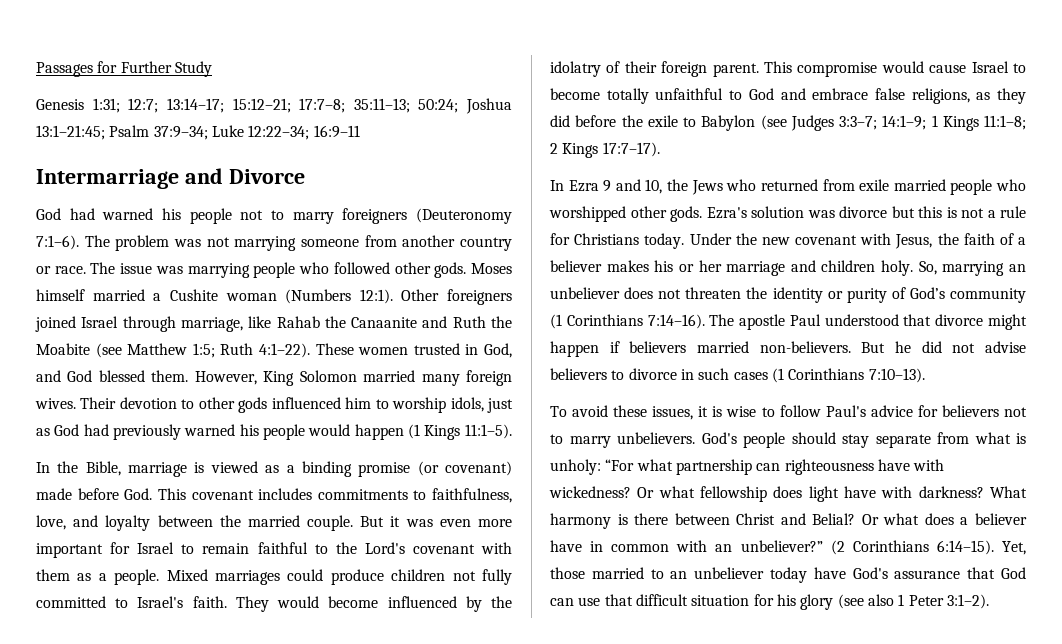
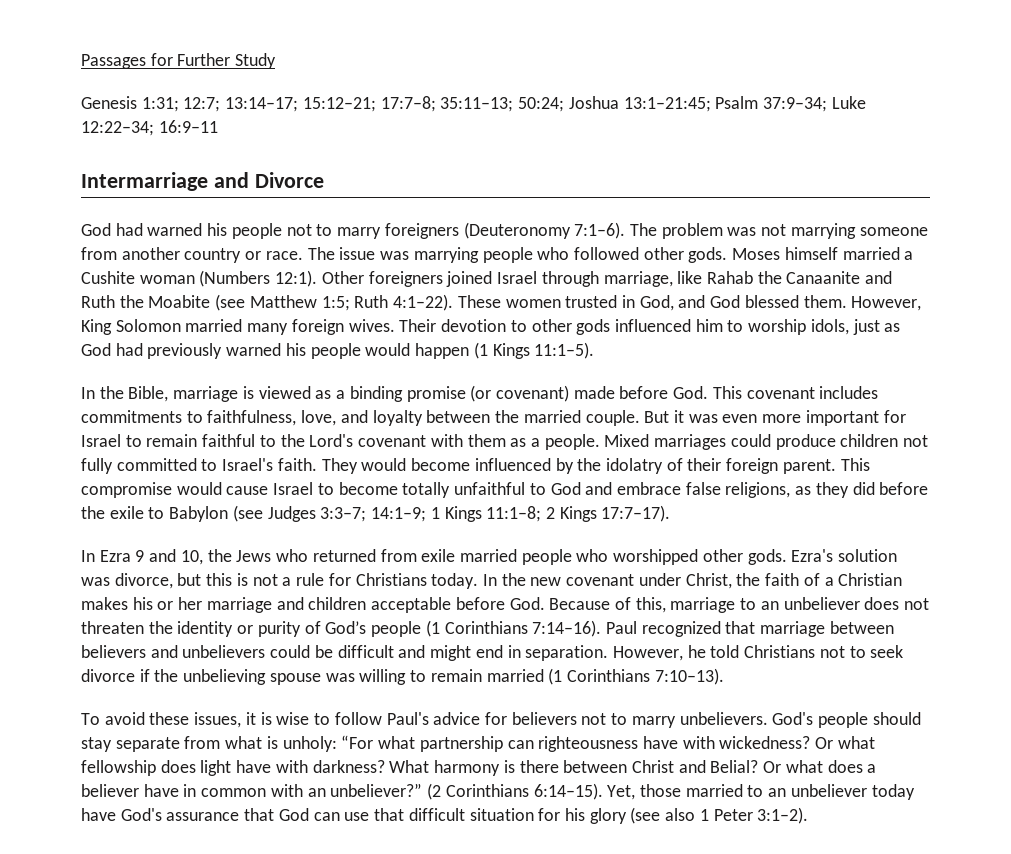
- Ezra's solution was divorce but this is not a rule for Christians today.
+ Ezra's solution was divorce, but this is not a rule for Christians today.
- Under the new covenant with Jesus, the faith of a believer makes his or her marriage and children holy. So, marrying an unbeliever does not threaten the identity or purity of God’s community (1 Corinthians 7:14–16).
+ In the new covenant under Christ, the faith of a Christian makes his or her marriage and children acceptable before God. Because of this, marriage to an unbeliever does not threaten the identity or purity of God’s people (1 Corinthians 7:14–16).
- The apostle Paul understood that divorce might happen if believers married non-believers. But he did not advise believers to divorce in such cases (1 Corinthians 7:10–13).
+ Paul recognized that marriage between believers and unbelievers could be difficult and might end in separation. However, he told Christians not to seek divorce if the unbelieving spouse was willing to remain married (1 Corinthians 7:10–13).

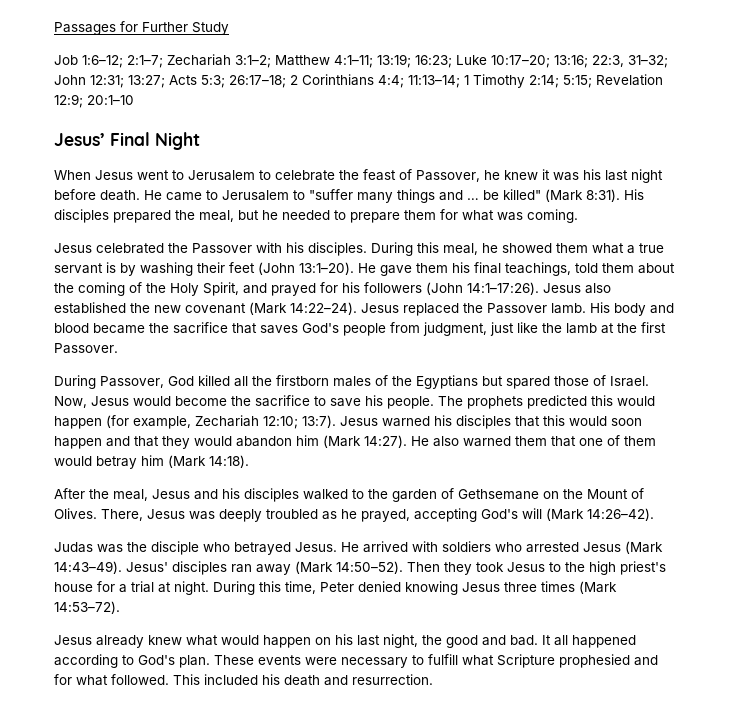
- Genesis 1:31; 12:7; 13:14–17; 15:12–21; 17:7–8; 35:11–13; 50:24; Joshua 13:1–21:45; Psalm 37:9–34; Luke 12:22–34; 16:9–11
- Intermarriage and Divorce
- God had warned his people not to marry foreigners (Deuteronomy 7:1–6). The problem was not marrying someone from another country or race. The issue was marrying people who followed other gods. Moses himself married a Cushite woman (Numbers 12:1). Other foreigners joined Israel through marriage, like Rahab the Canaanite and Ruth the Moabite (see Matthew 1:5; Ruth 4:1–22). These women trusted in God, and God blessed them. However, King Solomon married many foreign wives. Their devotion to other gods influenced him to worship idols, just as God had previously warned his people would happen (1 Kings 11:1–5).
- In the Bible, marriage is viewed as a binding promise (or covenant) made before God. This covenant includes commitments to faithfulness, love, and loyalty between the married couple. But it was even more important for Israel to remain faithful to the Lord's covenant with them as a people. Mixed marriages could produce children not fully committed to Israel's faith. They would become influenced by the idolatry of their foreign parent. This compromise would cause Israel to become totally unfaithful to God and embrace false religions, as they did before the exile to Babylon (see Judges 3:3–7; 14:1–9; 1 Kings 11:1–8; 2 Kings 17:7–17).
- In Ezra 9 and 10, the Jews who returned from exile married people who worshipped other gods. Ezra's solution was divorce, but this is not a rule for Christians today. In the new covenant under Christ, the faith of a Christian makes his or her marriage and children acceptable before God. Because of this, marriage to an unbeliever does not threaten the identity or purity of God’s people (1 Corinthians 7:14–16). Paul recognized that marriage between believers and unbelievers could be difficult and might end in separation. However, he told Christians not to seek divorce if the unbelieving spouse was willing to remain married (1 Corinthians 7:10–13).
- To avoid these issues, it is wise to follow Paul's advice for believers not to marry unbelievers. God's people should stay separate from what is unholy: “For what partnership can righteousness have with wickedness? Or what fellowship does light have with darkness? What harmony is there between Christ and Belial? Or what does a believer have in common with an unbeliever?” (2 Corinthians 6:14–15). Yet, those married to an unbeliever today have God's assurance that God can use that difficult situation for his glory (see also 1 Peter 3:1–2).
+ Job 1:6–12; 2:1–7; Zechariah 3:1–2; Matthew 4:1–11; 13:19; 16:23; Luke 10:17–20; 13:16; 22:3, 31–32; John 12:31; 13:27; Acts 5:3; 26:17–18; 2 Corinthians 4:4; 11:13–14; 1 Timothy 2:14; 5:15; Revelation 12:9; 20:1–10
+ Jesus’ Final Night
+ When Jesus went to Jerusalem to celebrate the feast of Passover, he knew it was his last night before death. He came to Jerusalem to "suffer many things and … be killed" (Mark 8:31). His disciples prepared the meal, but he needed to prepare them for what was coming.
+ Jesus celebrated the Passover with his disciples. During this meal, he showed them what a true servant is by washing their feet (John 13:1–20). He gave them his final teachings, told them about the coming of the Holy Spirit, and prayed for his followers (John 14:1–17:26). Jesus also established the new covenant (Mark 14:22–24). Jesus replaced the Passover lamb. His body and blood became the sacrifice that saves God's people from judgment, just like the lamb at the first Passover.
+ During Passover, God killed all the firstborn males of the Egyptians but spared those of Israel. Now, Jesus would become the sacrifice to save his people. The prophets predicted this would happen (for example, Zechariah 12:10; 13:7). Jesus warned his disciples that this would soon happen and that they would abandon him (Mark 14:27). He also warned them that one of them would betray him (Mark 14:18).
+ After the meal, Jesus and his disciples walked to the garden of Gethsemane on the Mount of Olives. There, Jesus was deeply troubled as he prayed, accepting God's will (Mark 14:26–42).
+ Judas was the disciple who betrayed Jesus. He arrived with soldiers who arrested Jesus (Mark 14:43–49). Jesus' disciples ran away (Mark 14:50–52). Then they took Jesus to the high priest's house for a trial at night. During this time, Peter denied knowing Jesus three times (Mark 14:53–72).
+ Jesus already knew what would happen on his last night, the good and bad. It all happened according to God's plan. These events were necessary to fulfill what Scripture prophesied and for what followed. This included his death and resurrection.

